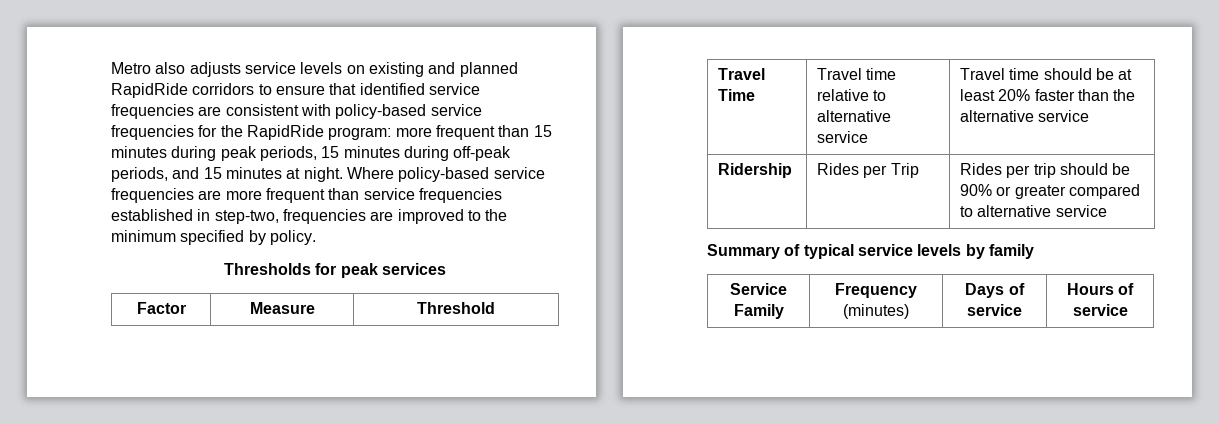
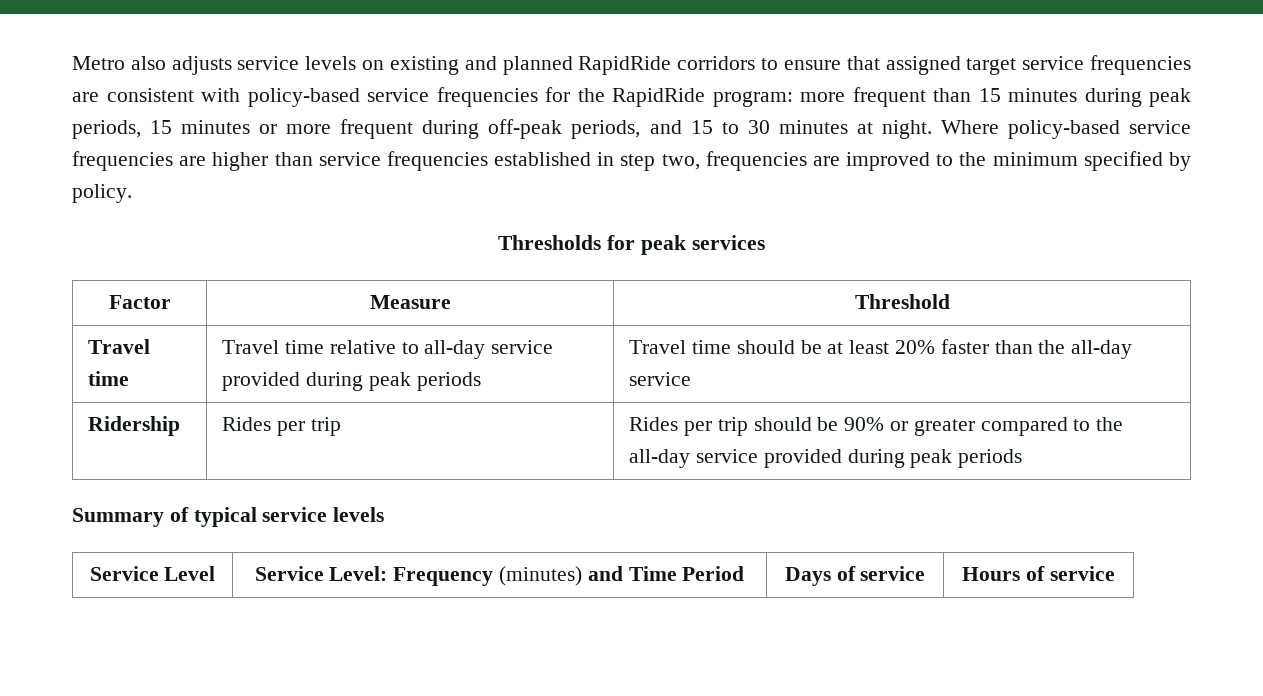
- Metro also adjusts service levels on existing and planned RapidRide corridors to ensure that identified service frequencies are consistent with policy-based service frequencies for the RapidRide program: more frequent than 15 minutes during peak periods, 15 minutes during off-peak periods, and 15 minutes at night.
+ Metro also adjusts service levels on existing and planned RapidRide corridors to ensure that assigned target service frequencies are consistent with policy-based service frequencies for the RapidRide program: more frequent than 15 minutes during peak periods, 15 minutes or more frequent during off-peak periods, and 15 to 30 minutes at night.
- Where policy-based service frequencies are more frequent than service frequencies established in step-two, frequencies are improved to the minimum specified by policy.
+ Where policy-based service frequencies are higher than service frequencies established in step two, frequencies are improved to the minimum specified by policy.
- Travel Time | Travel time relative to alternative service | Travel time should be at least 20% faster than the alternative service
+ Travel time | Travel time relative to all-day service provided during peak periods | Travel time should be at least 20% faster than the all-day service
- Ridership | Rides per Trip | Rides per trip should be 90% or greater compared to alternative service
+ Ridership | Rides per trip | Rides per trip should be 90% or greater compared to the all-day service provided during peak periods
- Summary of typical service levels by family
- Service Family | Frequency (minutes) | Days of service | Hours of service
+ Summary of typical service levels
+ Service Level | Service Level: Frequency (minutes) and Time Period | Days of service | Hours of service

